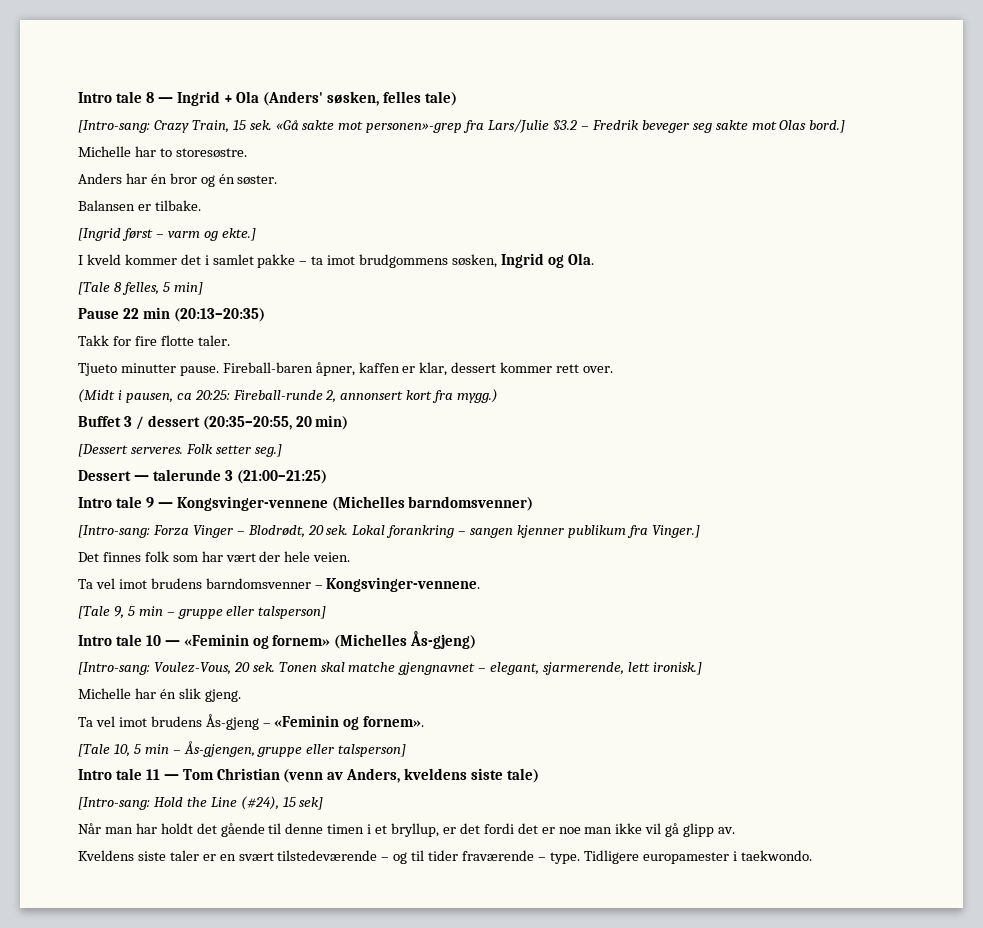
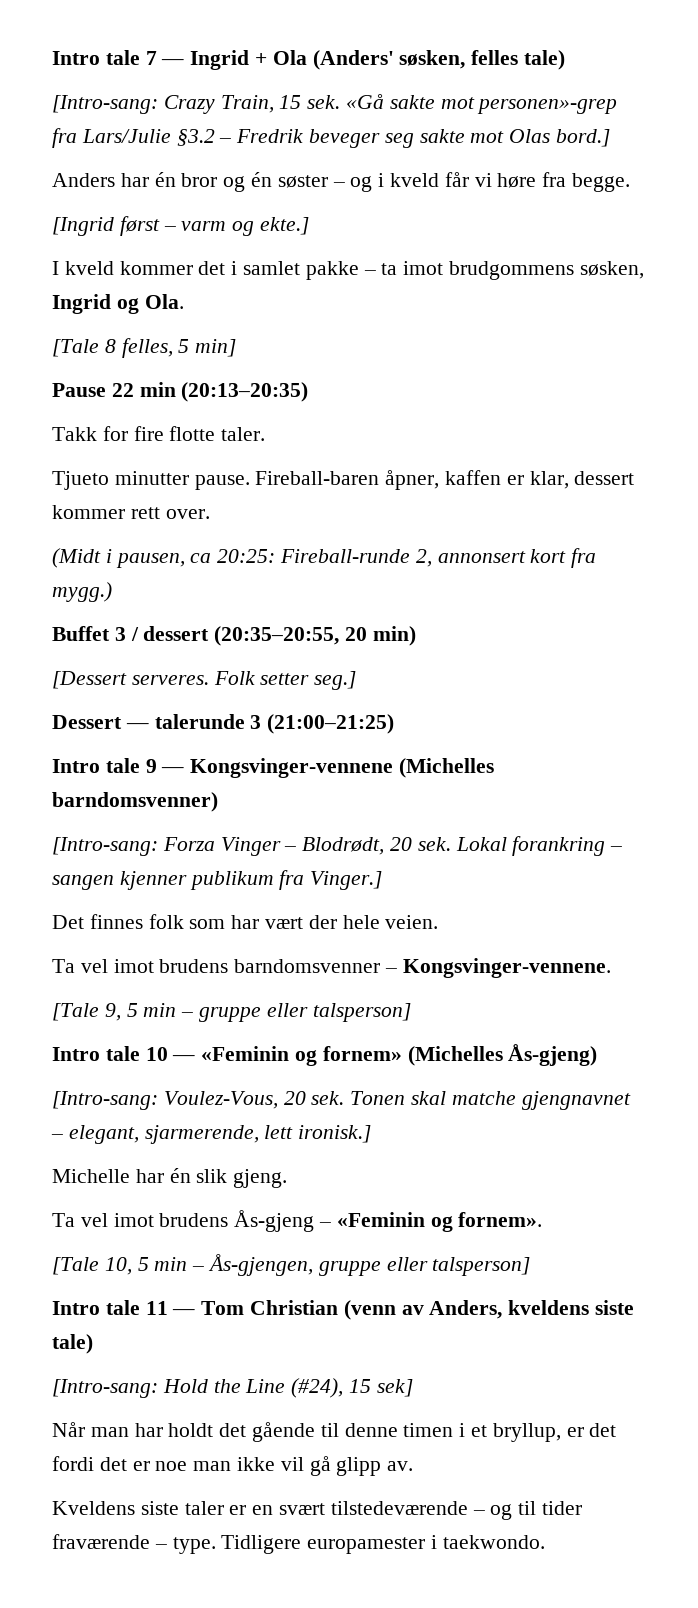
- Intro tale 8 — Ingrid + Ola (Anders' søsken, felles tale)
+ Intro tale 7 — Ingrid + Ola (Anders' søsken, felles tale)
- Michelle har to storesøstre.
- Anders har én bror og én søster.
- Balansen er tilbake.
+ Anders har én bror og én søster – og i kveld får vi høre fra begge.

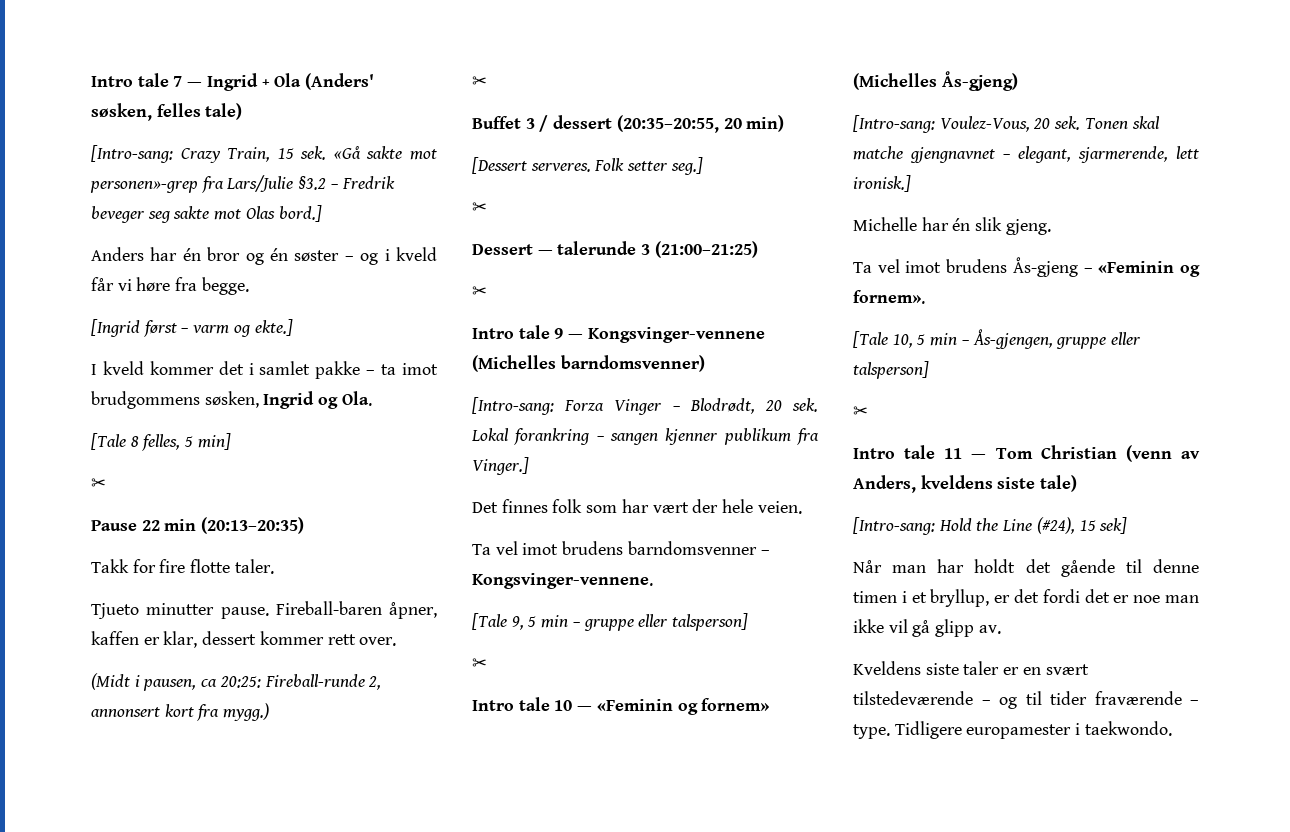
  [Tale 8 felles, 5 min]
+ ✂
  (Midt i pausen, ca 20:25: Fireball-runde 2, annonsert kort fra mygg.)
+ ✂
  Folk setter seg.]
+ ✂
  Dessert — talerunde 3 (21:00–21:25)
+ ✂
  [Tale 9, 5 min – gruppe eller talsperson]
+ ✂
  [Tale 10, 5 min – Ås-gjengen, gruppe eller talsperson]
+ ✂

